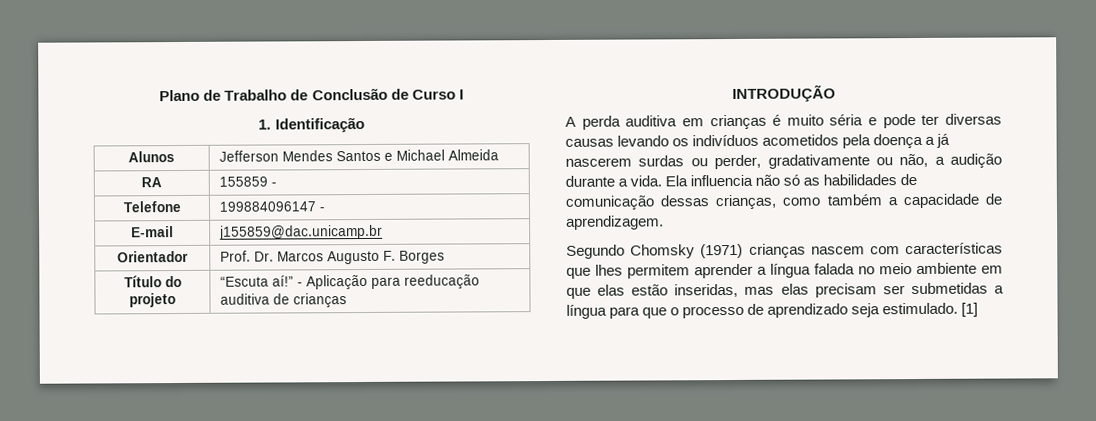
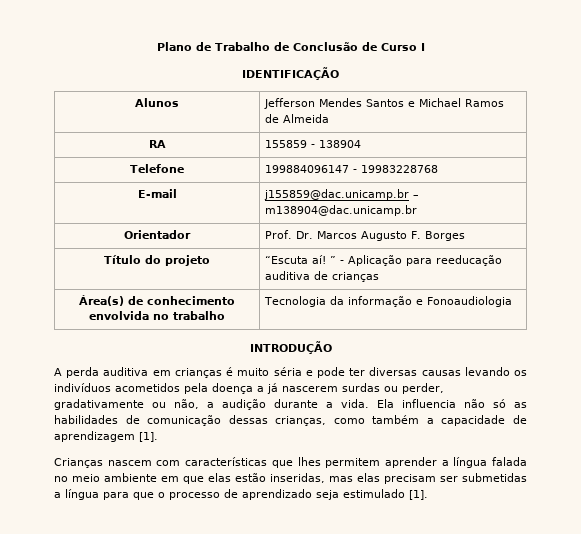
- 1. Identificação
+ IDENTIFICAÇÃO
- Alunos | Jefferson Mendes Santos e Michael Almeida
+ Alunos | Jefferson Mendes Santos e Michael Ramos de Almeida
- RA | 155859 -
+ RA | 155859 - 138904
- Telefone | 199884096147 -
+ Telefone | 199884096147 - 19983228768
- E-mail | j155859@dac.unicamp.br
+ E-mail | j155859@dac.unicamp.br – m138904@dac.unicamp.br
- Título do projeto | “Escuta aí!” - Aplicação para reeducação auditiva de crianças
+ Título do projeto | “Escuta aí! ” - Aplicação para reeducação auditiva de crianças
+ Área(s) de conhecimento envolvida no trabalho | Tecnologia da informação e Fonoaudiologia
- Ela influencia não só as habilidades de comunicação dessas crianças, como também a capacidade de aprendizagem.
- Segundo Chomsky (1971) crianças nascem com características que lhes permitem aprender a língua falada no meio ambiente em que elas estão inseridas, mas elas precisam ser submetidas a língua para que o processo de aprendizado seja estimulado. [1]
+ Ela influencia não só as habilidades de comunicação dessas crianças, como também a capacidade de aprendizagem [1].
+ Crianças nascem com características que lhes permitem aprender a língua falada no meio ambiente em que elas estão inseridas, mas elas precisam ser submetidas a língua para que o processo de aprendizado seja estimulado [1].

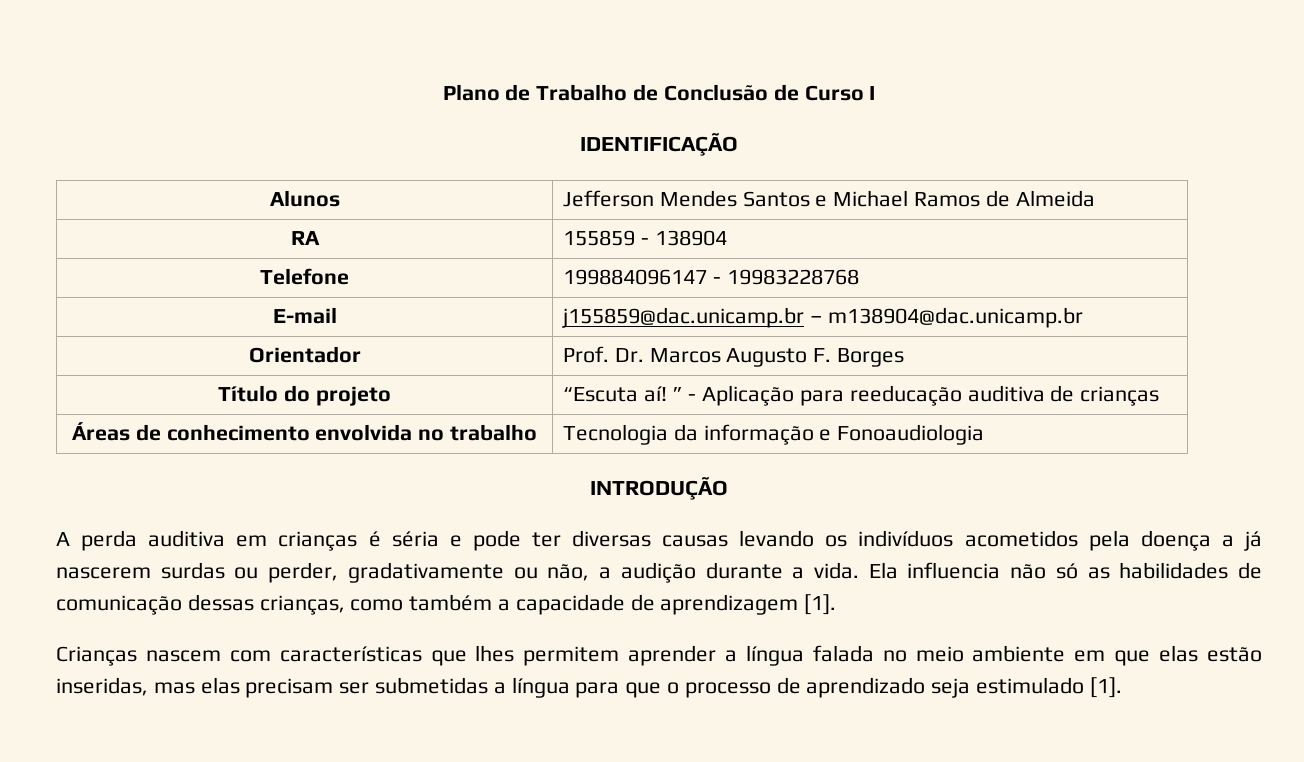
- Área(s) de conhecimento envolvida no trabalho | Tecnologia da informação e Fonoaudiologia
+ Áreas de conhecimento envolvida no trabalho | Tecnologia da informação e Fonoaudiologia
- A perda auditiva em crianças é muito séria e pode ter diversas causas levando os indivíduos acometidos pela doença a já nascerem surdas ou perder, gradativamente ou não, a audição durante a vida.
+ A perda auditiva em crianças é séria e pode ter diversas causas levando os indivíduos acometidos pela doença a já nascerem surdas ou perder, gradativamente ou não, a audição durante a vida.

